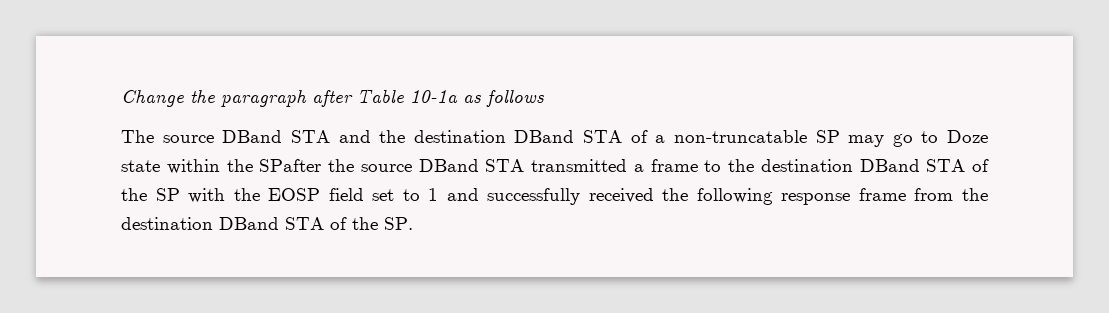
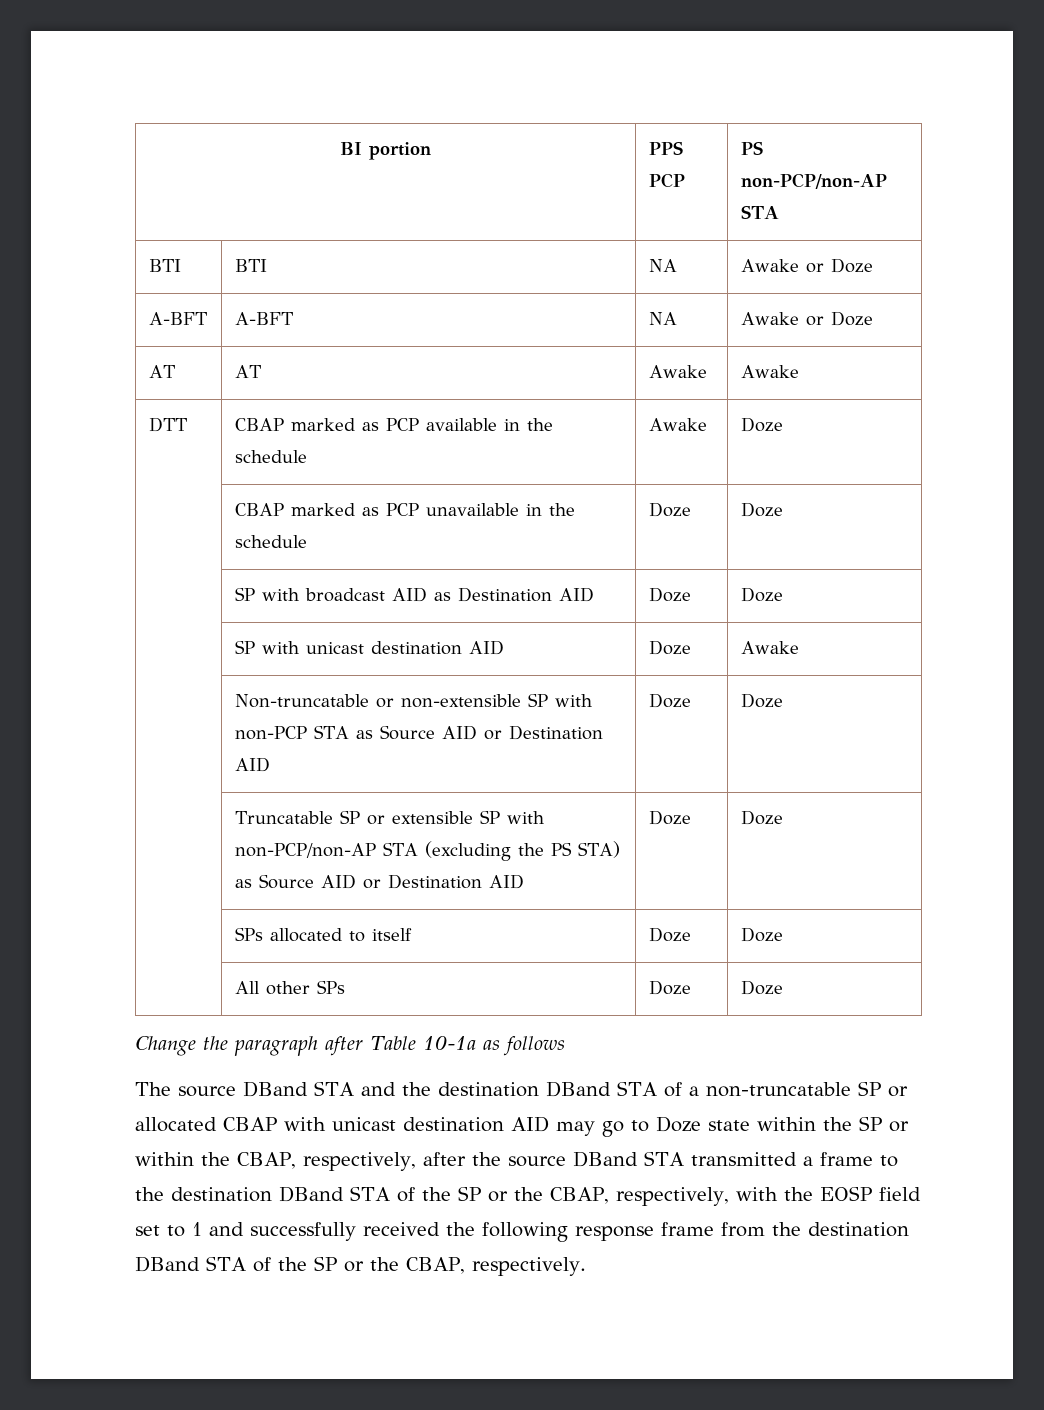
+ BI portion | PPS PCP | PS non-PCP/non-AP STA
+ BTI | BTI | NA | Awake or Doze
+ A-BFT | A-BFT | NA | Awake or Doze
+ AT | AT | Awake | Awake
+ DTT | CBAP marked as PCP available in the schedule | Awake | Doze
+ | CBAP marked as PCP unavailable in the schedule | Doze | Doze
+ | SP with broadcast AID as Destination AID | Doze | Doze
+ | SP with unicast destination AID | Doze | Awake
+ | Non-truncatable or non-extensible SP with non-PCP STA as Source AID or Destination AID | Doze | Doze
+ | Truncatable SP or extensible SP with non-PCP/non-AP STA (excluding the PS STA) as Source AID or Destination AID | Doze | Doze
+ | SPs allocated to itself | Doze | Doze
+ | All other SPs | Doze | Doze
- The source DBand STA and the destination DBand STA of a non-truncatable SP may go to Doze state within the SPafter the source DBand STA transmitted a frame to the destination DBand STA of the SP with the EOSP field set to 1 and successfully received the following response frame from the destination DBand STA of the SP.
+ The source DBand STA and the destination DBand STA of a non-truncatable SP or allocated CBAP with unicast destination AID may go to Doze state within the SP or within the CBAP, respectively, after the source DBand STA transmitted a frame to the destination DBand STA of the SP or the CBAP, respectively, with the EOSP field set to 1 and successfully received the following response frame from the destination DBand STA of the SP or the CBAP, respectively.

